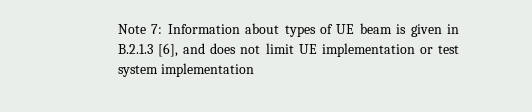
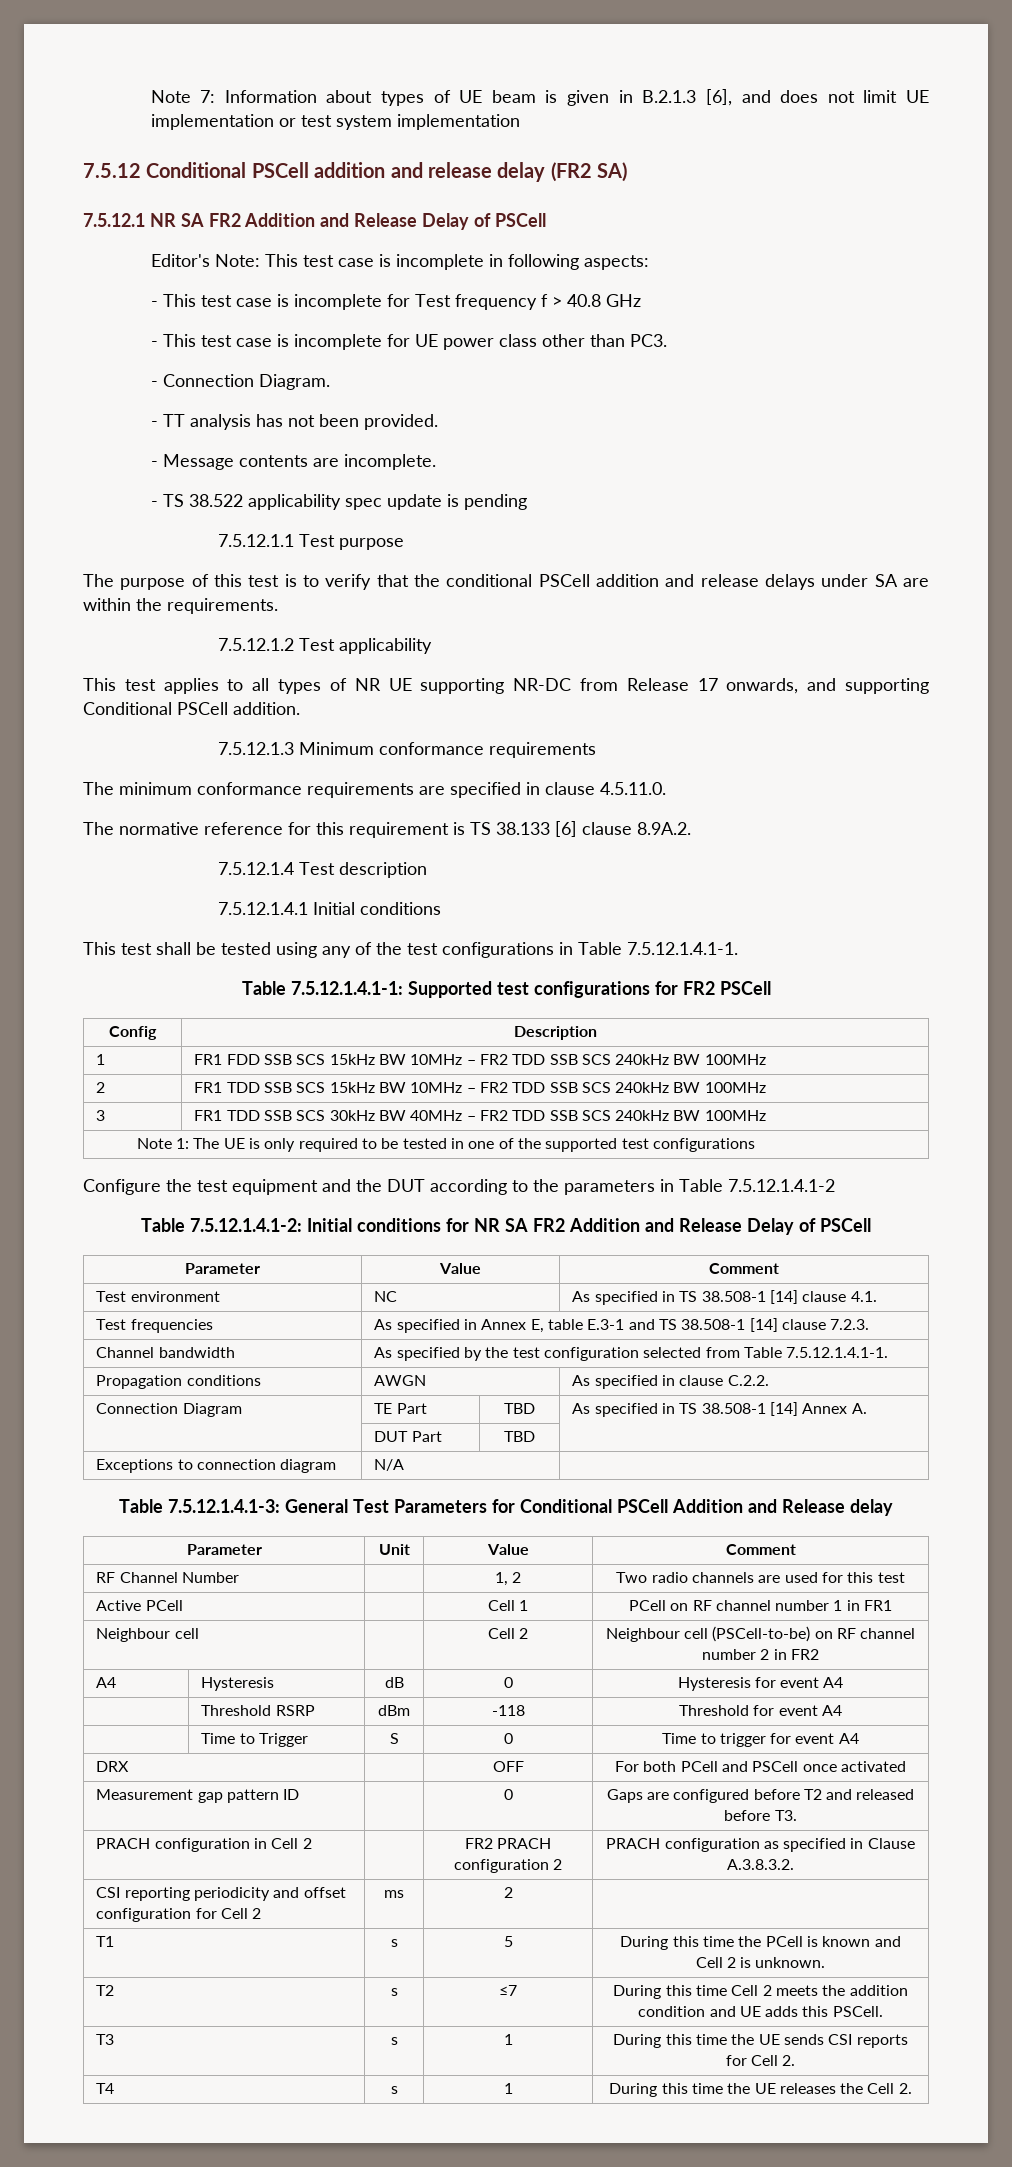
+ 7.5.12 Conditional PSCell addition and release delay (FR2 SA)
+ 7.5.12.1 NR SA FR2 Addition and Release Delay of PSCell
+ Editor's Note: This test case is incomplete in following aspects:
+ - This test case is incomplete for Test frequency f > 40.8 GHz
+ - This test case is incomplete for UE power class other than PC3.
+ - Connection Diagram.
+ - TT analysis has not been provided.
+ - Message contents are incomplete.
+ - TS 38.522 applicability spec update is pending
+ 7.5.12.1.1 Test purpose
+ The purpose of this test is to verify that the conditional PSCell addition and release delays under SA are within the requirements.
+ 7.5.12.1.2 Test applicability
+ This test applies to all types of NR UE supporting NR-DC from Release 17 onwards, and supporting Conditional PSCell addition.
+ 7.5.12.1.3 Minimum conformance requirements
+ The minimum conformance requirements are specified in clause 4.5.11.0.
+ The normative reference for this requirement is TS 38.133 [6] clause 8.9A.2.
+ 7.5.12.1.4 Test description
+ 7.5.12.1.4.1 Initial conditions
+ This test shall be tested using any of the test configurations in Table 7.5.12.1.4.1-1.
+ Table 7.5.12.1.4.1-1: Supported test configurations for FR2 PSCell
+ Config | Description
+ 1 | FR1 FDD SSB SCS 15kHz BW 10MHz – FR2 TDD SSB SCS 240kHz BW 100MHz
+ 2 | FR1 TDD SSB SCS 15kHz BW 10MHz – FR2 TDD SSB SCS 240kHz BW 100MHz
+ 3 | FR1 TDD SSB SCS 30kHz BW 40MHz – FR2 TDD SSB SCS 240kHz BW 100MHz
+ Note 1: The UE is only required to be tested in one of the supported test configurations
+ Configure the test equipment and the DUT according to the parameters in Table 7.5.12.1.4.1-2
+ Table 7.5.12.1.4.1-2: Initial conditions for NR SA FR2 Addition and Release Delay of PSCell
+ Parameter | Value | Comment
+ Test environment | NC | As specified in TS 38.508-1 [14] clause 4.1.
+ Test frequencies | As specified in Annex E, table E.3-1 and TS 38.508-1 [14] clause 7.2.3.
+ Channel bandwidth | As specified by the test configuration selected from Table 7.5.12.1.4.1-1.
+ Propagation conditions | AWGN | As specified in clause C.2.2.
+ Connection Diagram | TE Part | TBD | As specified in TS 38.508-1 [14] Annex A.
+ | DUT Part | TBD |
+ Exceptions to connection diagram | N/A |
+ Table 7.5.12.1.4.1-3: General Test Parameters for Conditional PSCell Addition and Release delay
+ Parameter | Unit | Value | Comment
+ RF Channel Number | | 1, 2 | Two radio channels are used for this test
+ Active PCell | | Cell 1 | PCell on RF channel number 1 in FR1
+ Neighbour cell | | Cell 2 | Neighbour cell (PSCell-to-be) on RF channel number 2 in FR2
+ A4 | Hysteresis | dB | 0 | Hysteresis for event A4
+ | Threshold RSRP | dBm | -118 | Threshold for event A4
+ | Time to Trigger | S | 0 | Time to trigger for event A4
+ DRX | | OFF | For both PCell and PSCell once activated
+ Measurement gap pattern ID | | 0 | Gaps are configured before T2 and released before T3.
+ PRACH configuration in Cell 2 | | FR2 PRACH configuration 2 | PRACH configuration as specified in Clause A.3.8.3.2.
+ CSI reporting periodicity and offset configuration for Cell 2 | ms | 2 |
+ T1 | s | 5 | During this time the PCell is known and Cell 2 is unknown.
+ T2 | s | ≤7 | During this time Cell 2 meets the addition condition and UE adds this PSCell.
+ T3 | s | 1 | During this time the UE sends CSI reports for Cell 2.
+ T4 | s | 1 | During this time the UE releases the Cell 2.

